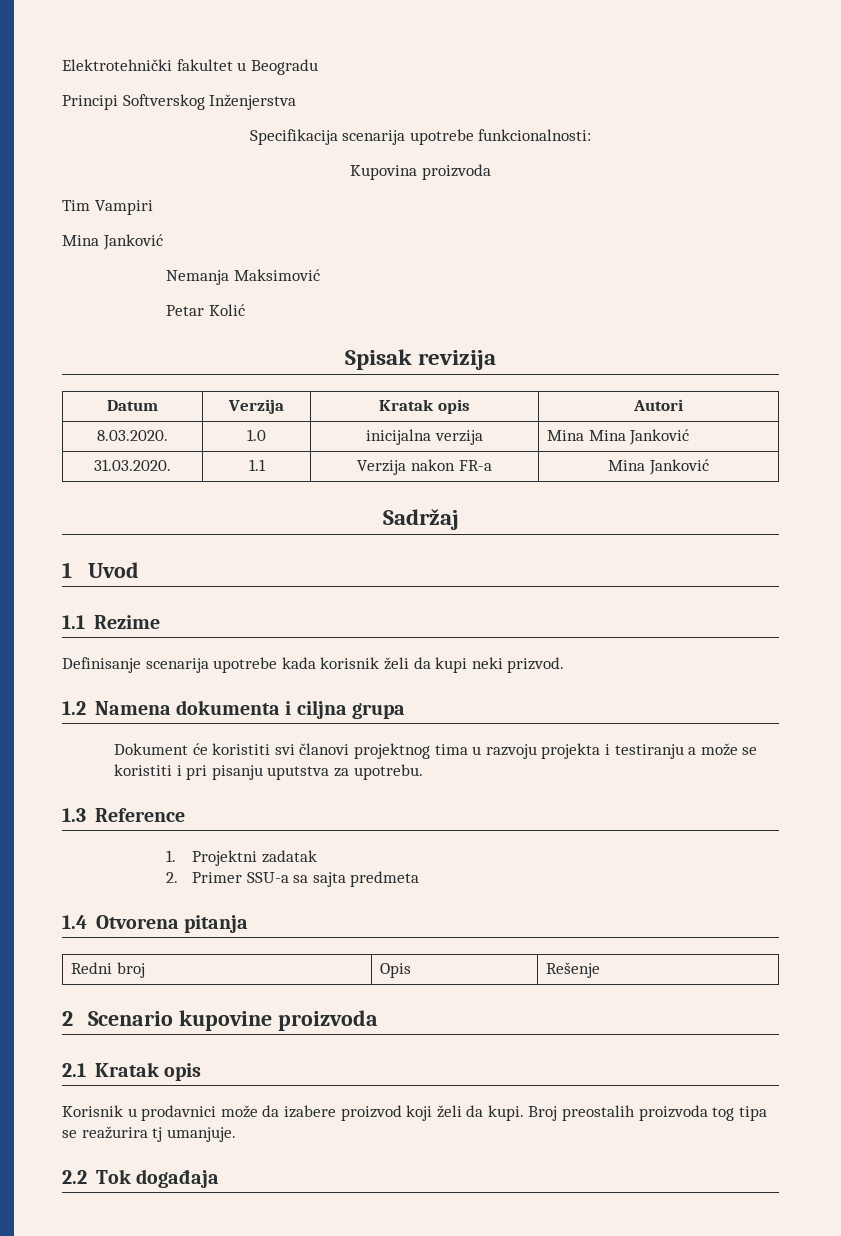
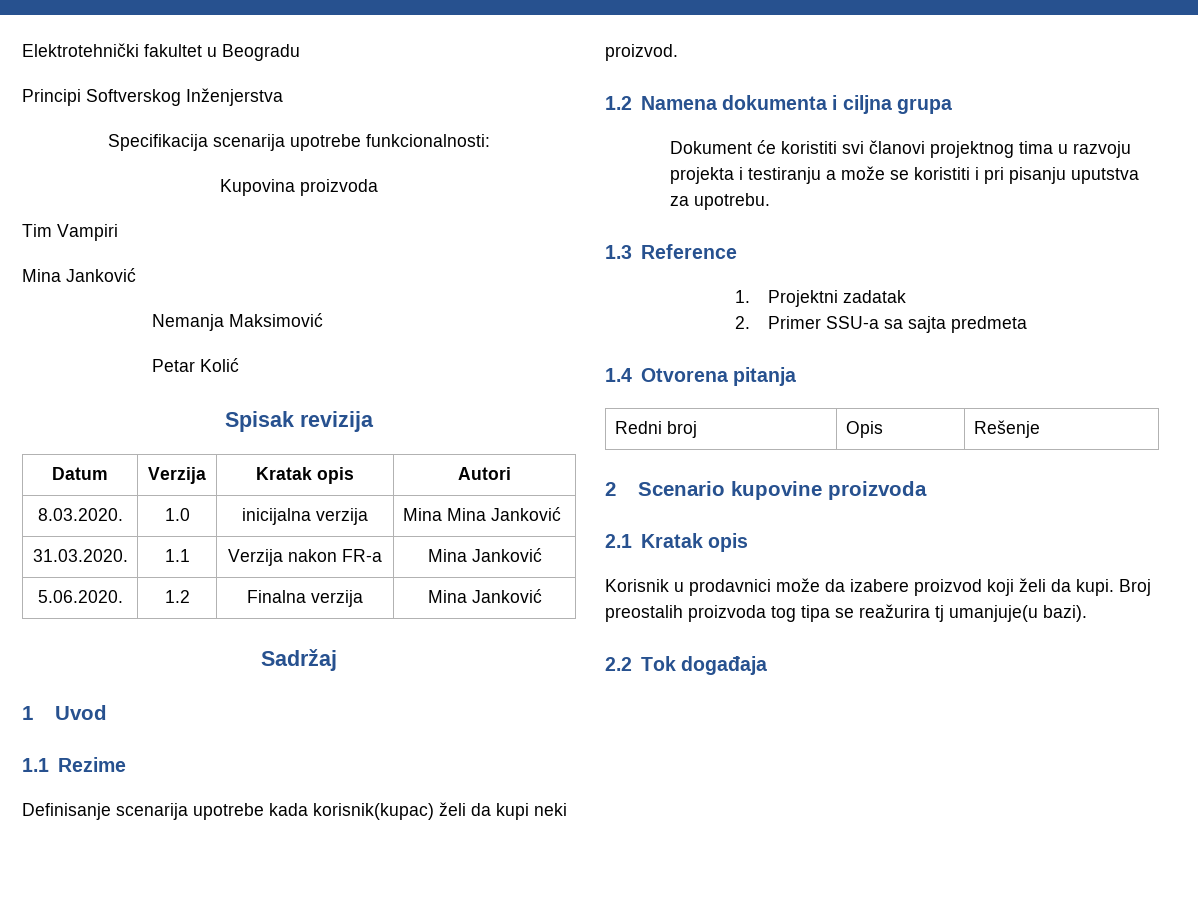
+ 5.06.2020. | 1.2 | Finalna verzija | Mina Janković
- Definisanje scenarija upotrebe kada korisnik želi da kupi neki prizvod.
+ Definisanje scenarija upotrebe kada korisnik(kupac) želi da kupi neki proizvod.
- Broj preostalih proizvoda tog tipa se reažurira tj umanjuje.
+ Broj preostalih proizvoda tog tipa se reažurira tj umanjuje(u bazi).

